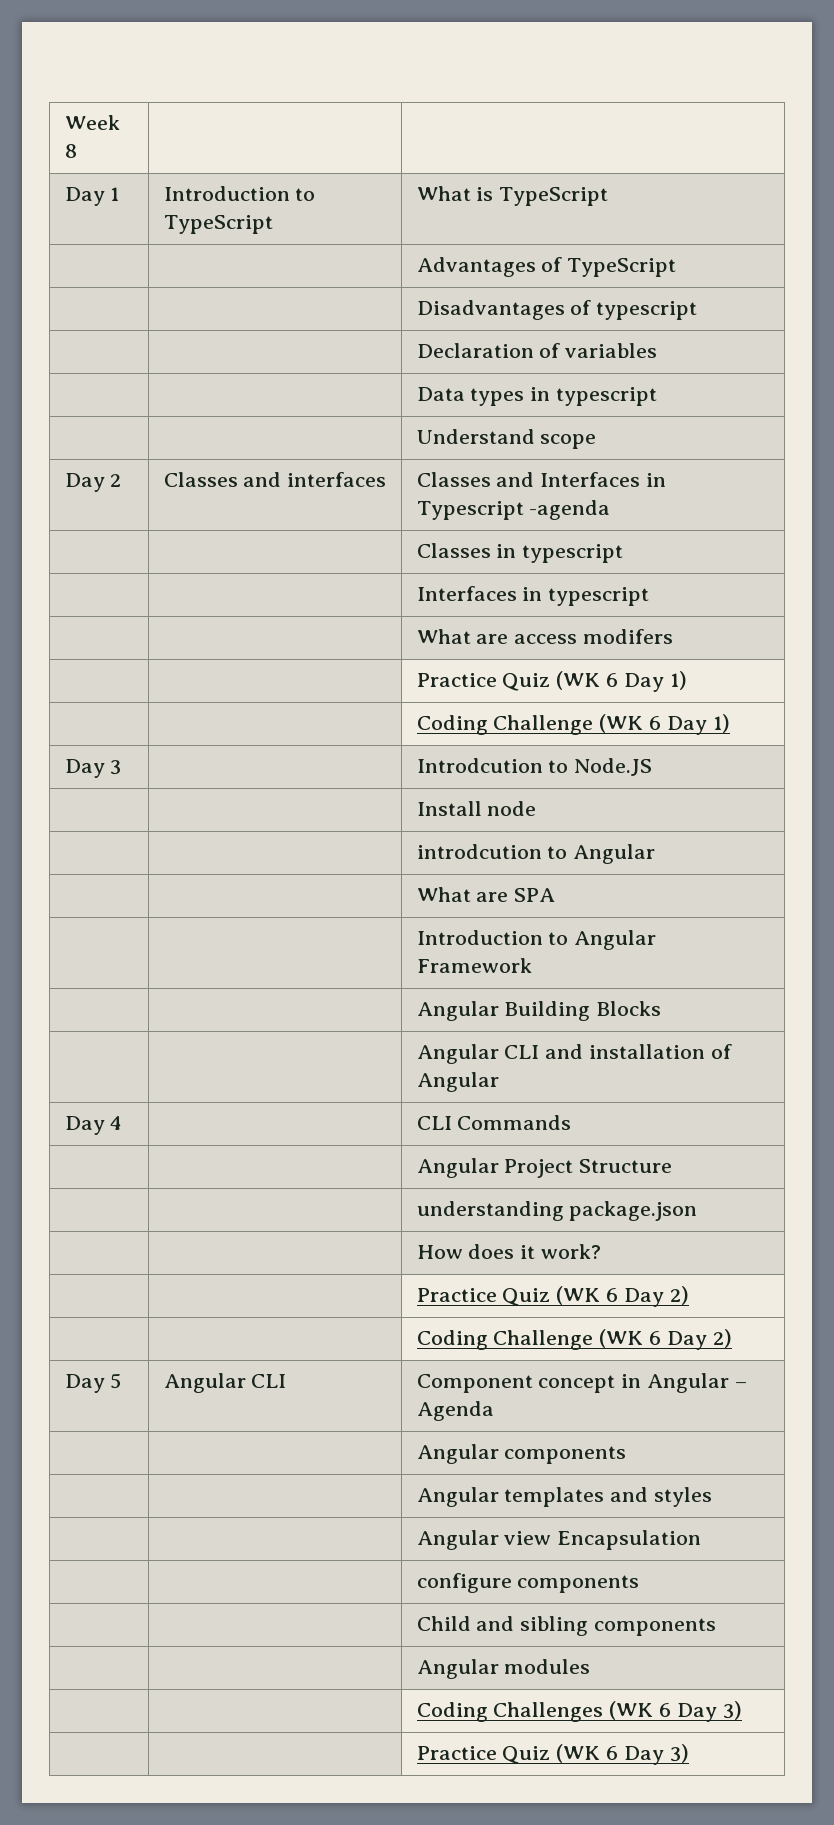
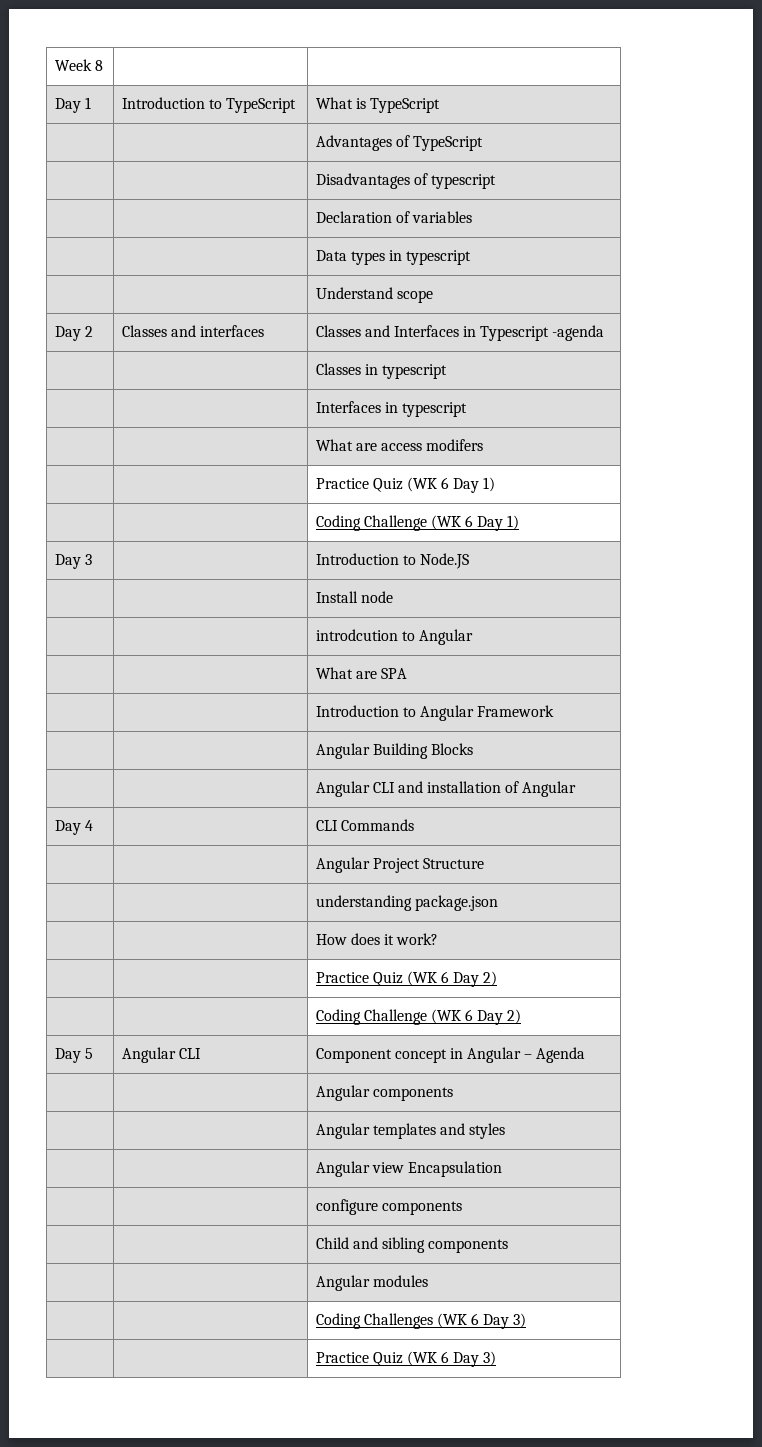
- Day 3 | | Introdcution to Node.JS
+ Day 3 | | Introduction to Node.JS

